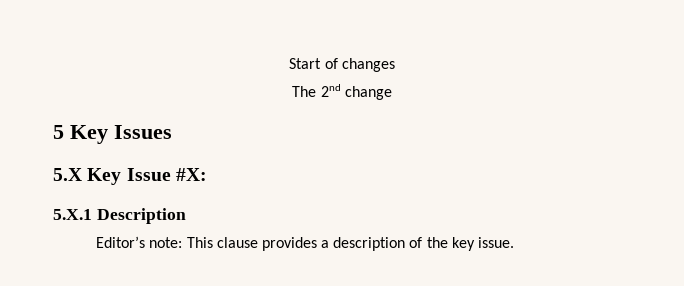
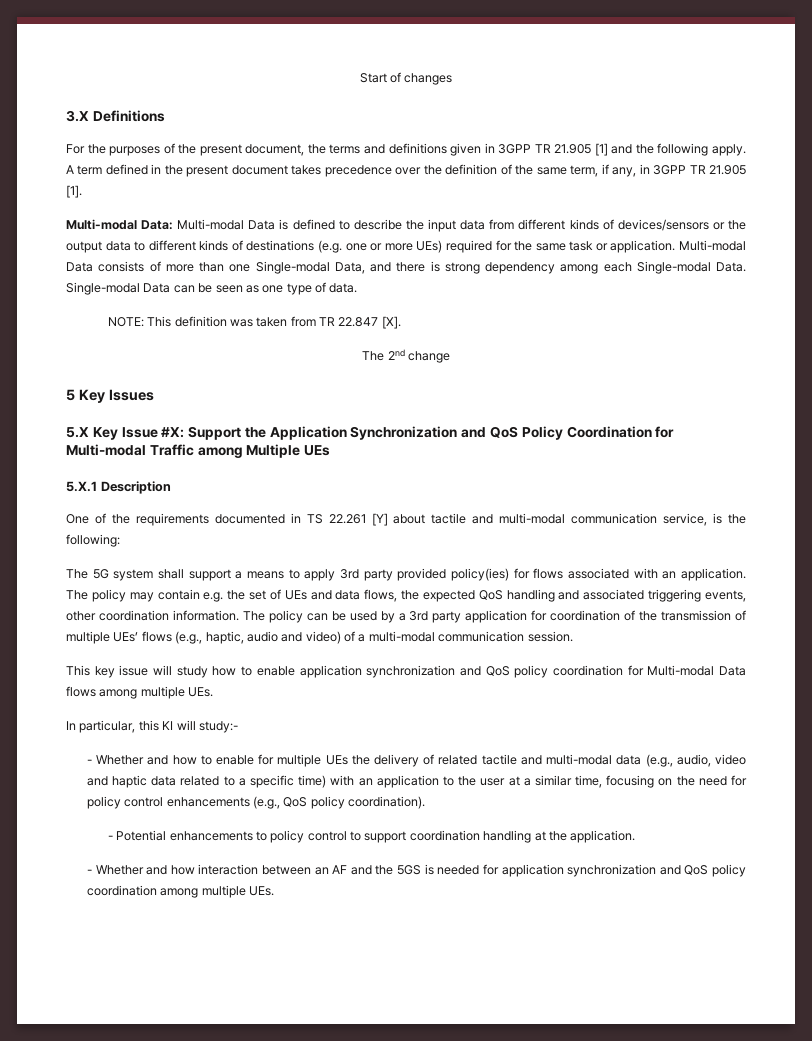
+ 3.X Definitions
+ For the purposes of the present document, the terms and definitions given in 3GPP TR 21.905 [1] and the following apply. A term defined in the present document takes precedence over the definition of the same term, if any, in 3GPP TR 21.905 [1].
+ Multi-modal Data: Multi-modal Data is defined to describe the input data from different kinds of devices/sensors or the output data to different kinds of destinations (e.g. one or more UEs) required for the same task or application. Multi-modal Data consists of more than one Single-modal Data, and there is strong dependency among each Single-modal Data. Single-modal Data can be seen as one type of data.
+ NOTE: This definition was taken from TR 22.847 [X].
- 5.X Key Issue #X:
+ 5.X Key Issue #X: Support the Application Synchronization and QoS Policy Coordination for Multi-modal Traffic among Multiple UEs
  5.X.1 Description
- Editor’s note: This clause provides a description of the key issue.
+ One of the requirements documented in TS 22.261 [Y] about tactile and multi-modal communication service, is the following:
+ The 5G system shall support a means to apply 3rd party provided policy(ies) for flows associated with an application. The policy may contain e.g. the set of UEs and data flows, the expected QoS handling and associated triggering events, other coordination information. The policy can be used by a 3rd party application for coordination of the transmission of multiple UEs’ flows (e.g., haptic, audio and video) of a multi-modal communication session.
+ This key issue will study how to enable application synchronization and QoS policy coordination for Multi-modal Data flows among multiple UEs.
+ In particular, this KI will study:-
+ - Whether and how to enable for multiple UEs the delivery of related tactile and multi-modal data (e.g., audio, video and haptic data related to a specific time) with an application to the user at a similar time, focusing on the need for policy control enhancements (e.g., QoS policy coordination).
+ - Potential enhancements to policy control to support coordination handling at the application.
+ - Whether and how interaction between an AF and the 5GS is needed for application synchronization and QoS policy coordination among multiple UEs.

